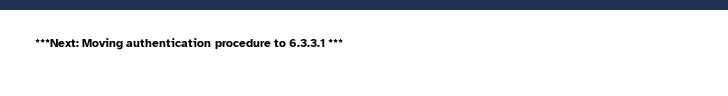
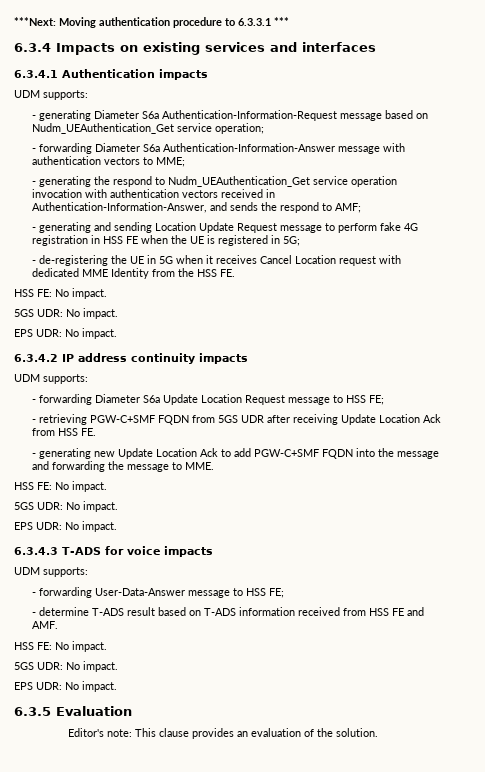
+ 6.3.4 Impacts on existing services and interfaces
+ 6.3.4.1 Authentication impacts
+ UDM supports:
+ - generating Diameter S6a Authentication-Information-Request message based on Nudm_UEAuthentication_Get service operation;
+ - forwarding Diameter S6a Authentication-Information-Answer message with authentication vectors to MME;
+ - generating the respond to Nudm_UEAuthentication_Get service operation invocation with authentication vectors received in Authentication-Information-Answer, and sends the respond to AMF;
+ - generating and sending Location Update Request message to perform fake 4G registration in HSS FE when the UE is registered in 5G;
+ - de-registering the UE in 5G when it receives Cancel Location request with dedicated MME Identity from the HSS FE.
+ HSS FE: No impact.
+ 5GS UDR: No impact.
+ EPS UDR: No impact.
+ 6.3.4.2 IP address continuity impacts
+ UDM supports:
+ - forwarding Diameter S6a Update Location Request message to HSS FE;
+ - retrieving PGW-C+SMF FQDN from 5GS UDR after receiving Update Location Ack from HSS FE.
+ - generating new Update Location Ack to add PGW-C+SMF FQDN into the message and forwarding the message to MME.
+ HSS FE: No impact.
+ 5GS UDR: No impact.
+ EPS UDR: No impact.
+ 6.3.4.3 T-ADS for voice impacts
+ UDM supports:
+ - forwarding User-Data-Answer message to HSS FE;
+ - determine T-ADS result based on T-ADS information received from HSS FE and AMF.
+ HSS FE: No impact.
+ 5GS UDR: No impact.
+ EPS UDR: No impact.
+ 6.3.5 Evaluation
+ Editor's note: This clause provides an evaluation of the solution.

